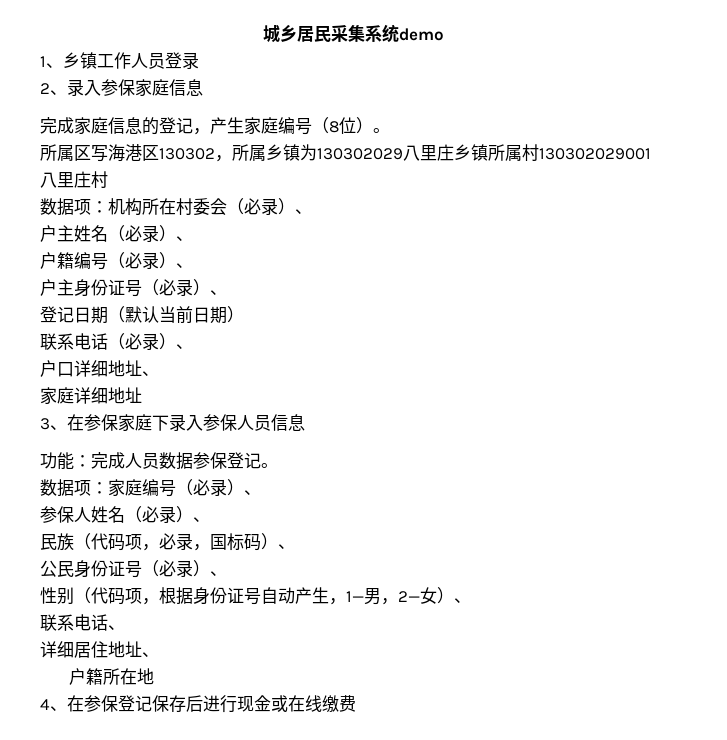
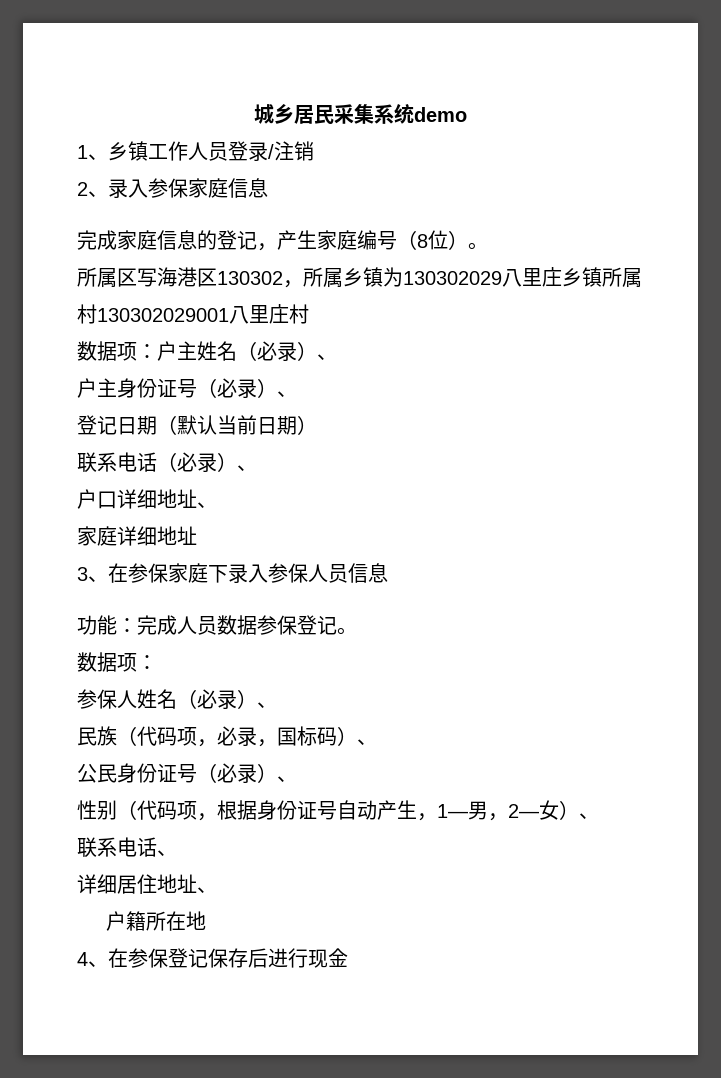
- 1、乡镇工作人员登录
+ 1、乡镇工作人员登录/注销
- 数据项：机构所在村委会（必录）、
- 户主姓名（必录）、
+ 数据项：户主姓名（必录）、
- 户籍编号（必录）、
  功能：完成人员数据参保登记。
- 数据项：家庭编号（必录）、
+ 数据项：
- 4、在参保登记保存后进行现金或在线缴费
+ 4、在参保登记保存后进行现金

